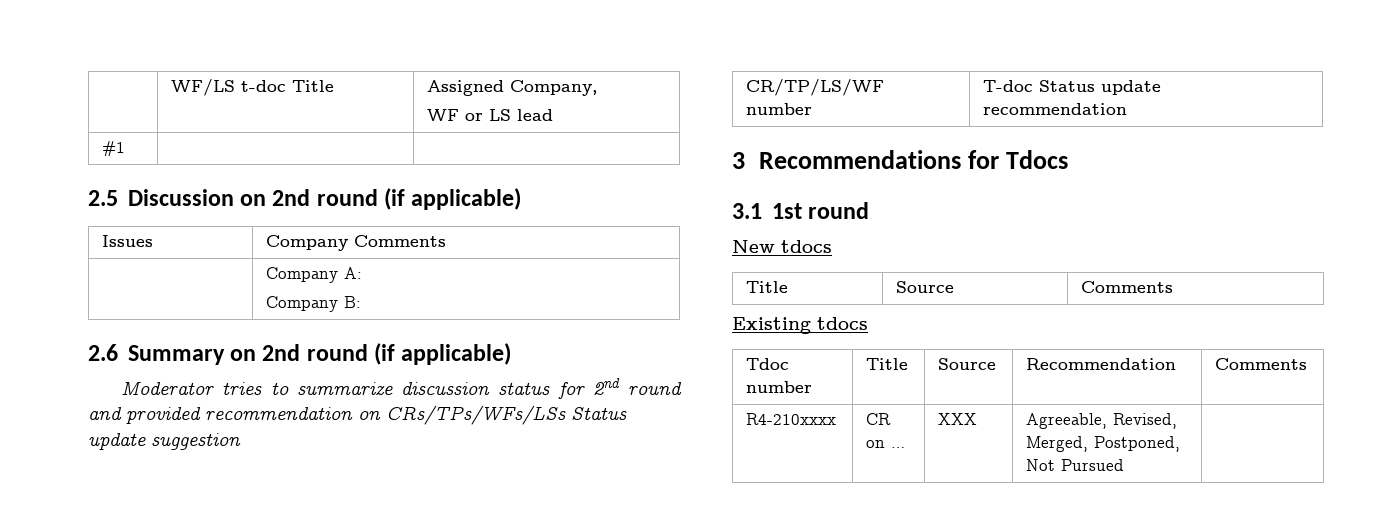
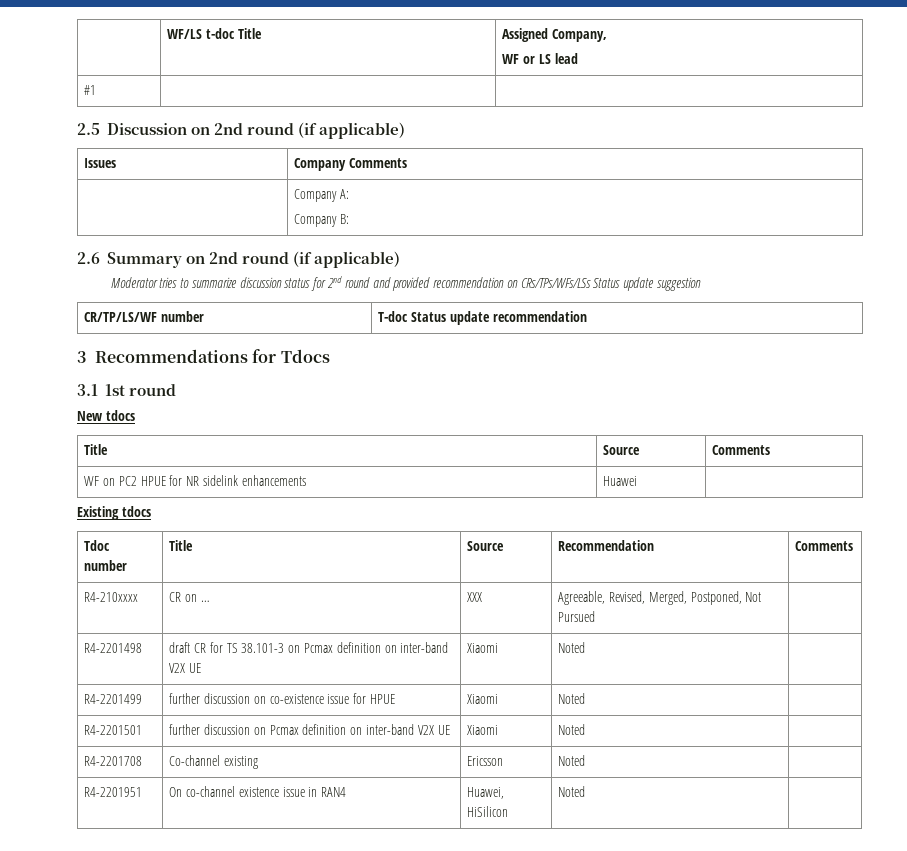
+ WF on PC2 HPUE for NR sidelink enhancements | Huawei |
+ R4-2201498 | draft CR for TS 38.101-3 on Pcmax definition on inter-band V2X UE | Xiaomi | Noted |
+ R4-2201499 | further discussion on co-existence issue for HPUE | Xiaomi | Noted |
+ R4-2201501 | further discussion on Pcmax definition on inter-band V2X UE | Xiaomi | Noted |
+ R4-2201708 | Co-channel existing | Ericsson | Noted |
+ R4-2201951 | On co-channel existence issue in RAN4 | Huawei, HiSilicon | Noted |

